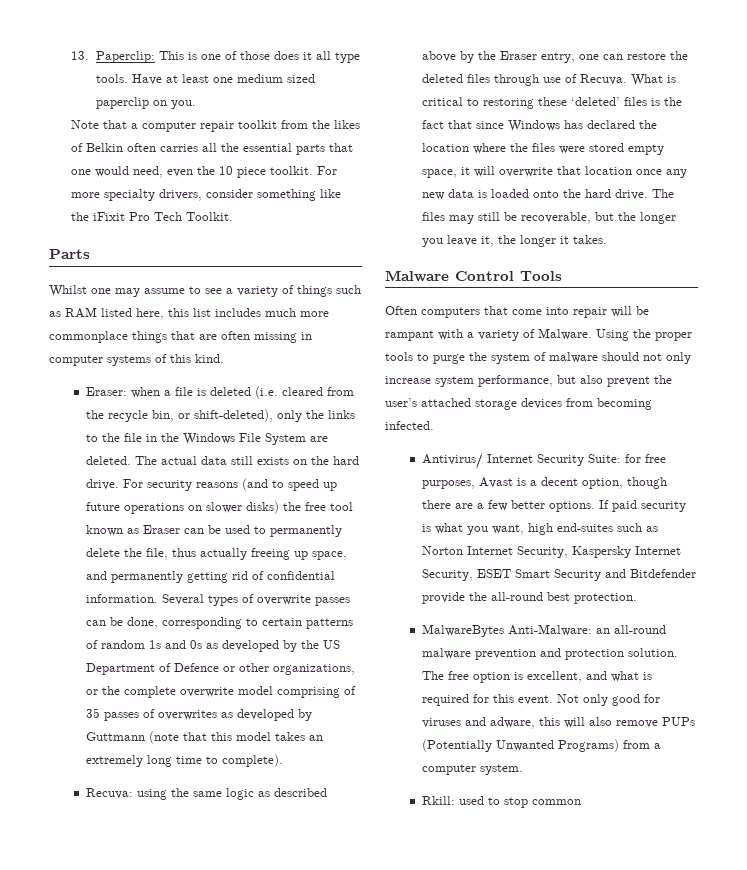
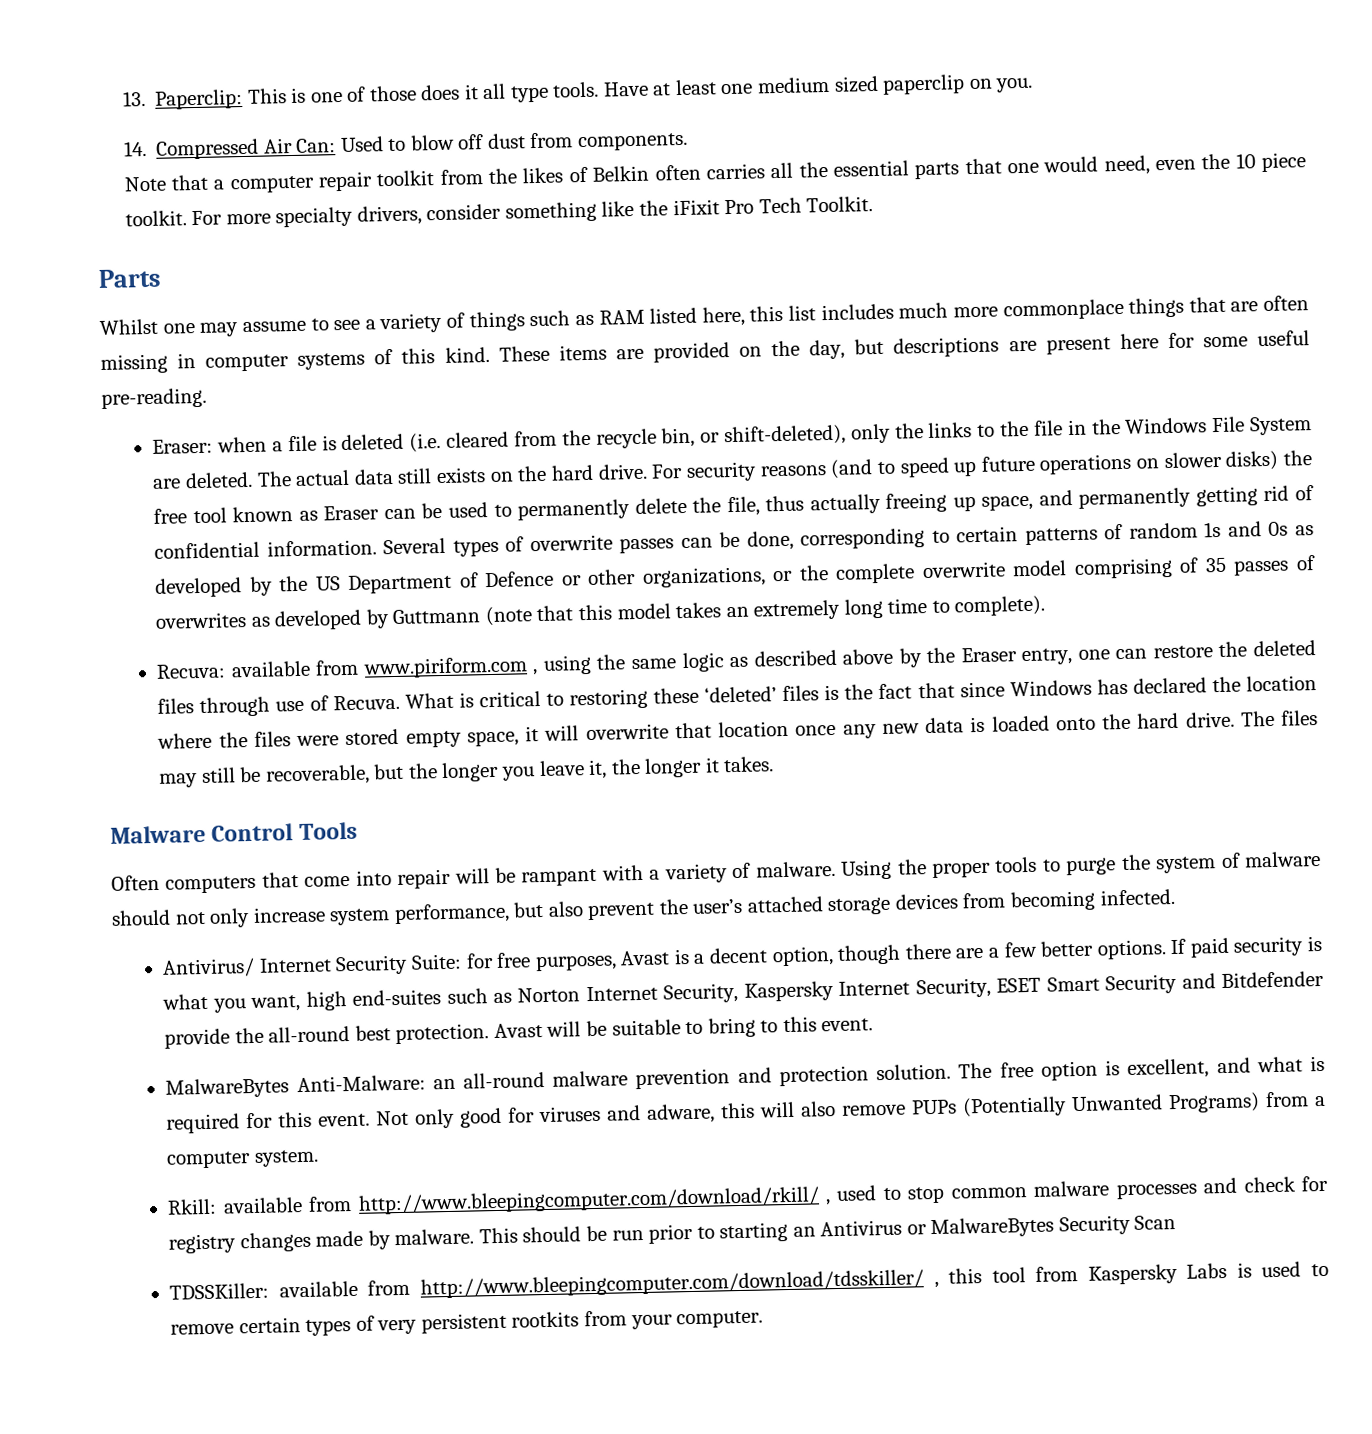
+ 14. Compressed Air Can: Used to blow off dust from components.
+ These items are provided on the day, but descriptions are present here for some useful pre-reading.
- Recuva: using the same logic as described above by the Eraser entry, one can restore the deleted files through use of Recuva.
+ Recuva: available from www.piriform.com , using the same logic as described above by the Eraser entry, one can restore the deleted files through use of Recuva.
- Often computers that come into repair will be rampant with a variety of Malware.
+ Often computers that come into repair will be rampant with a variety of malware.
+ Avast will be suitable to bring to this event.
- Rkill: used to stop common
+ Rkill: available from http://www.bleepingcomputer.com/download/rkill/ , used to stop common malware processes and check for registry changes made by malware. This should be run prior to starting an Antivirus or MalwareBytes Security Scan
+ TDSSKiller: available from http://www.bleepingcomputer.com/download/tdsskiller/ , this tool from Kaspersky Labs is used to remove certain types of very persistent rootkits from your computer.

